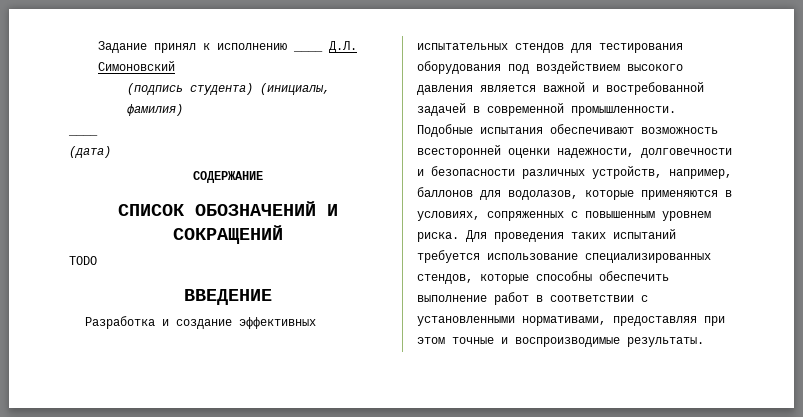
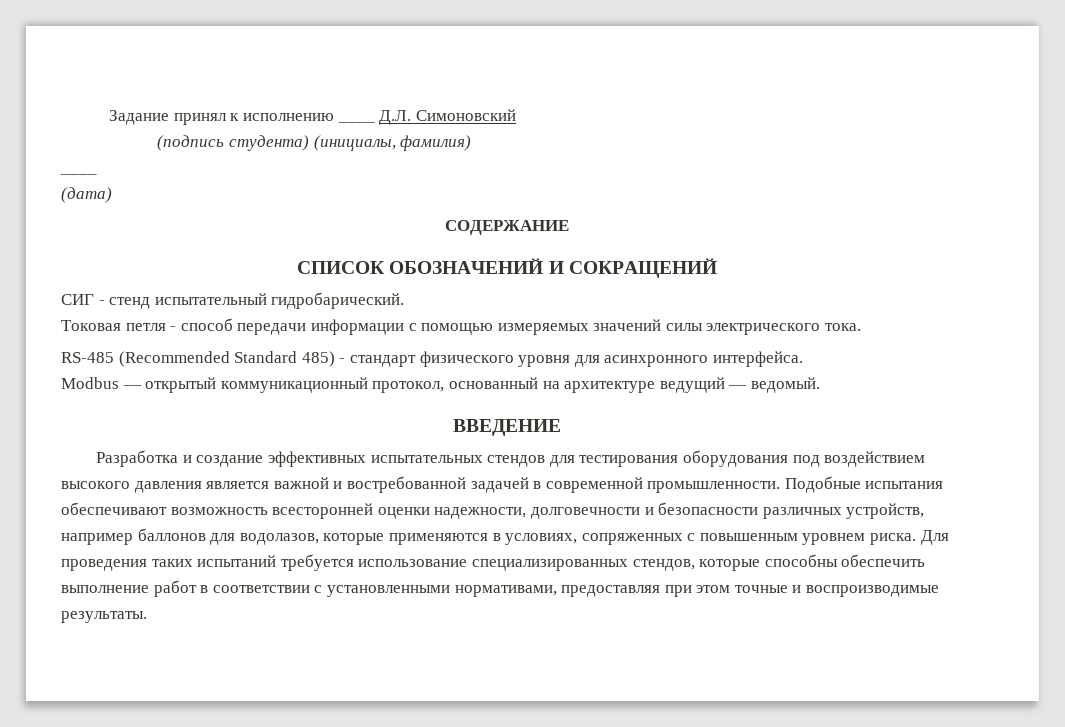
- TODO
+ СИГ - стенд испытательный гидробарический.
+ Токовая петля - способ передачи информации с помощью измеряемых значений силы электрического тока.
+ RS-485 (Recommended Standard 485) - стандарт физического уровня для асинхронного интерфейса.
+ Modbus — открытый коммуникационный протокол, основанный на архитектуре ведущий — ведомый.
- Подобные испытания обеспечивают возможность всесторонней оценки надежности, долговечности и безопасности различных устройств, например, баллонов для водолазов, которые применяются в условиях, сопряженных с повышенным уровнем риска.
+ Подобные испытания обеспечивают возможность всесторонней оценки надежности, долговечности и безопасности различных устройств, например баллонов для водолазов, которые применяются в условиях, сопряженных с повышенным уровнем риска.

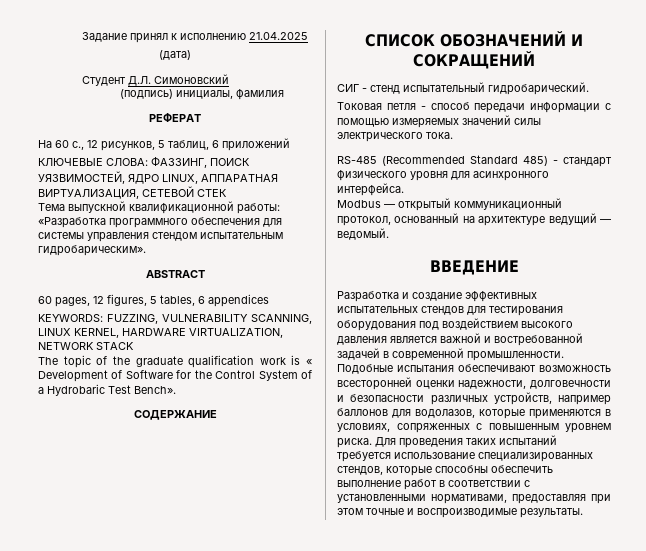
- Задание принял к исполнению ____ Д.Л. Симоновский
+ Задание принял к исполнению 21.04.2025
+ (дата)
+ Студент Д.Л. Симоновский
- (подпись студента) (инициалы, фамилия)
- ____
- (дата)
+ (подпись) инициалы, фамилия
+ РЕФЕРАТ
+ На 60 с., 12 рисунков, 5 таблиц, 6 приложений
+ КЛЮЧЕВЫЕ СЛОВА: ФАЗЗИНГ, ПОИСК УЯЗВИМОСТЕЙ, ЯДРО LINUX, АППАРАТНАЯ ВИРТУАЛИЗАЦИЯ, СЕТЕВОЙ СТЕК
+ Тема выпускной квалификационной работы: «Разработка программного обеспечения для системы управления стендом испытательным гидробарическим».
+ ABSTRACT
+ 60 pages, 12 figures, 5 tables, 6 appendices
+ KEYWORDS: FUZZING, VULNERABILITY SCANNING, LINUX KERNEL, HARDWARE VIRTUALIZATION, NETWORK STACK
+ The topic of the graduate qualification work is « Development of Software for the Control System of a Hydrobaric Test Bench».

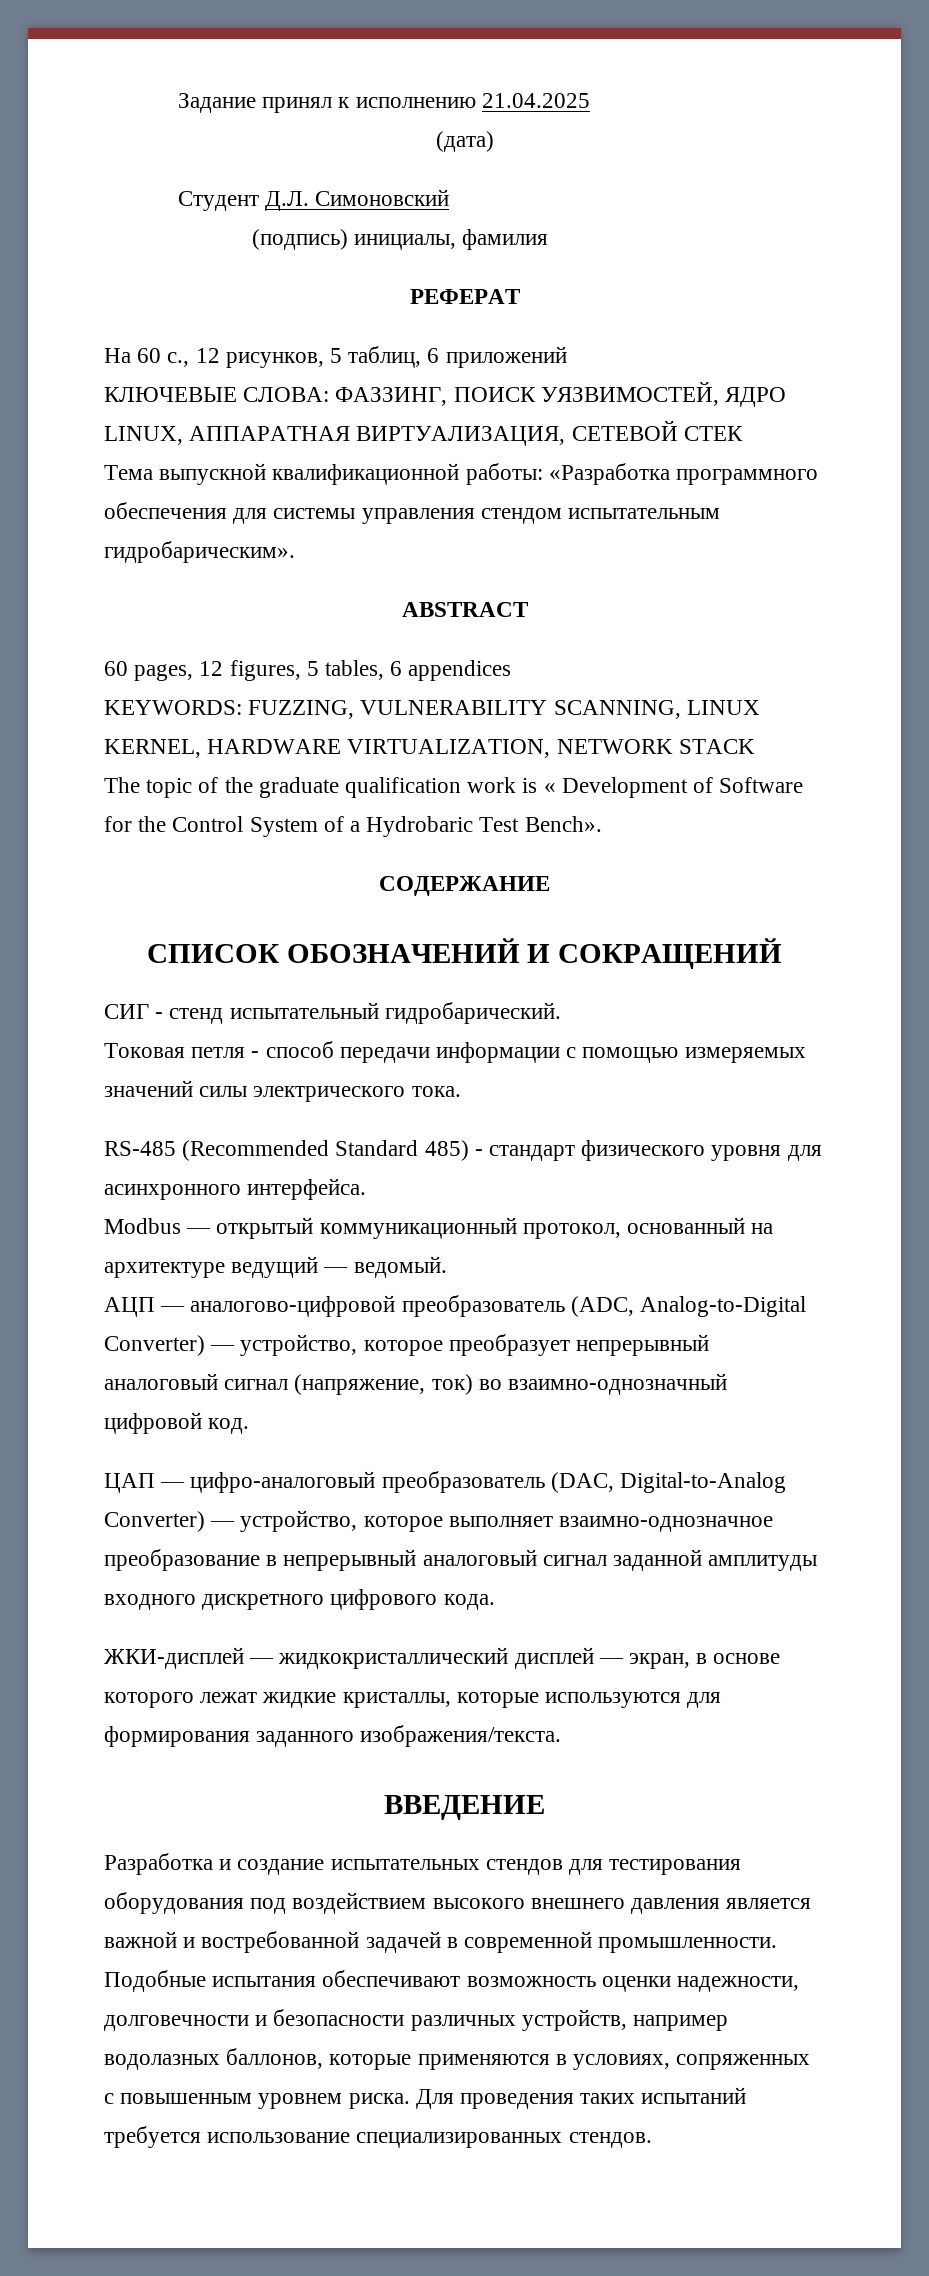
+ АЦП — аналогово‑цифровой преобразователь (ADC, Analog‑to‑Digital Converter) — устройство, которое преобразует непрерывный аналоговый сигнал (напряжение, ток) во взаимно‑однозначный цифровой код.
+ ЦАП — цифро‑аналоговый преобразователь (DAC, Digital‑to‑Analog Converter) — устройство, которое выполняет взаимно‑однозначное преобразование в непрерывный аналоговый сигнал заданной амплитуды входного дискретного цифрового кода.
+ ЖКИ-дисплей — жидкокристаллический дисплей — экран, в основе которого лежат жидкие кристаллы, которые используются для формирования заданного изображения/текста.
- Разработка и создание эффективных испытательных стендов для тестирования оборудования под воздействием высокого давления является важной и востребованной задачей в современной промышленности.
+ Разработка и создание испытательных стендов для тестирования оборудования под воздействием высокого внешнего давления является важной и востребованной задачей в современной промышленности.
- Подобные испытания обеспечивают возможность всесторонней оценки надежности, долговечности и безопасности различных устройств, например баллонов для водолазов, которые применяются в условиях, сопряженных с повышенным уровнем риска.
+ Подобные испытания обеспечивают возможность оценки надежности, долговечности и безопасности различных устройств, например водолазных баллонов, которые применяются в условиях, сопряженных с повышенным уровнем риска.
- Для проведения таких испытаний требуется использование специализированных стендов, которые способны обеспечить выполнение работ в соответствии с установленными нормативами, предоставляя при этом точные и воспроизводимые результаты.
+ Для проведения таких испытаний требуется использование специализированных стендов.

